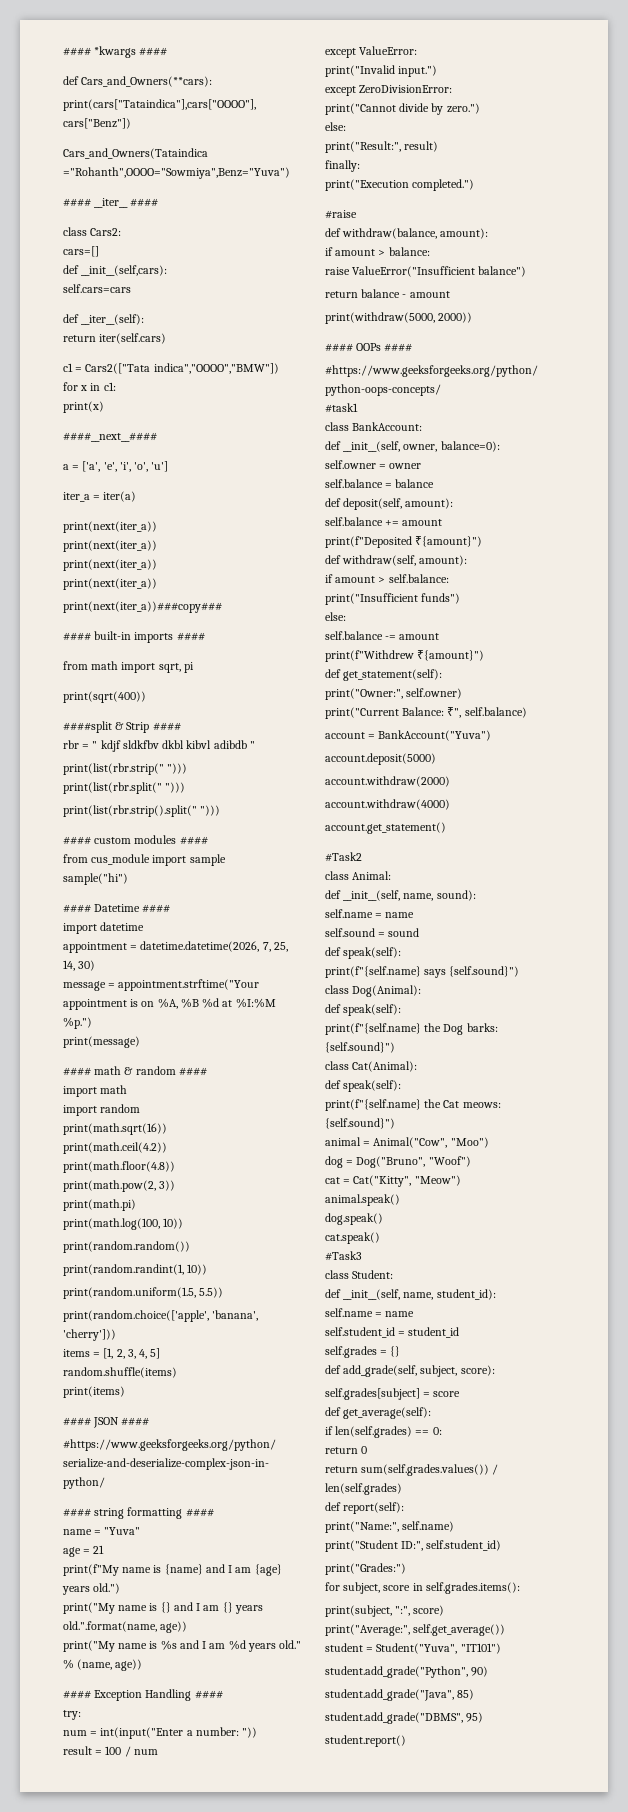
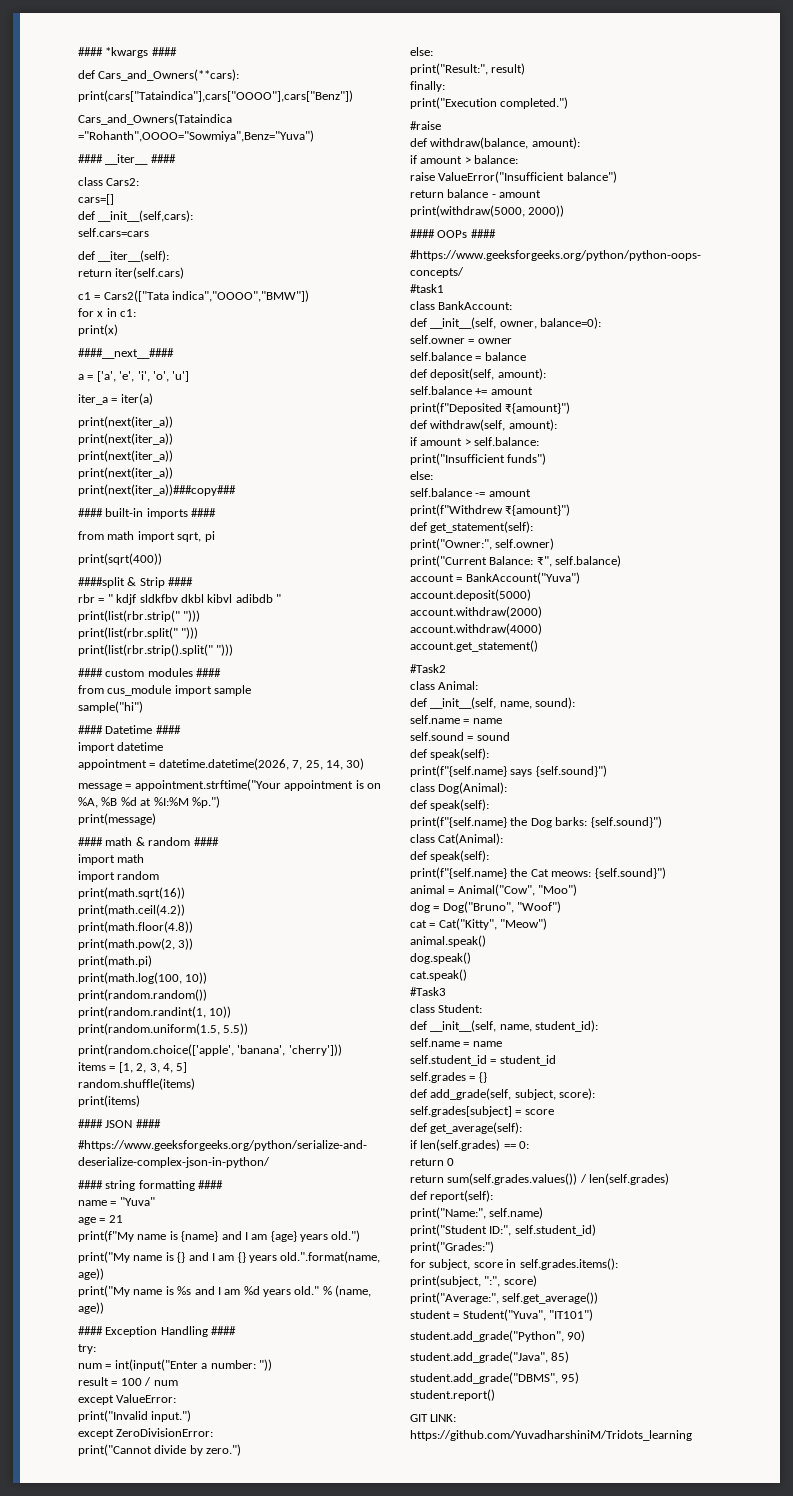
+ GIT LINK: https://github.com/YuvadharshiniM/Tridots_learning

